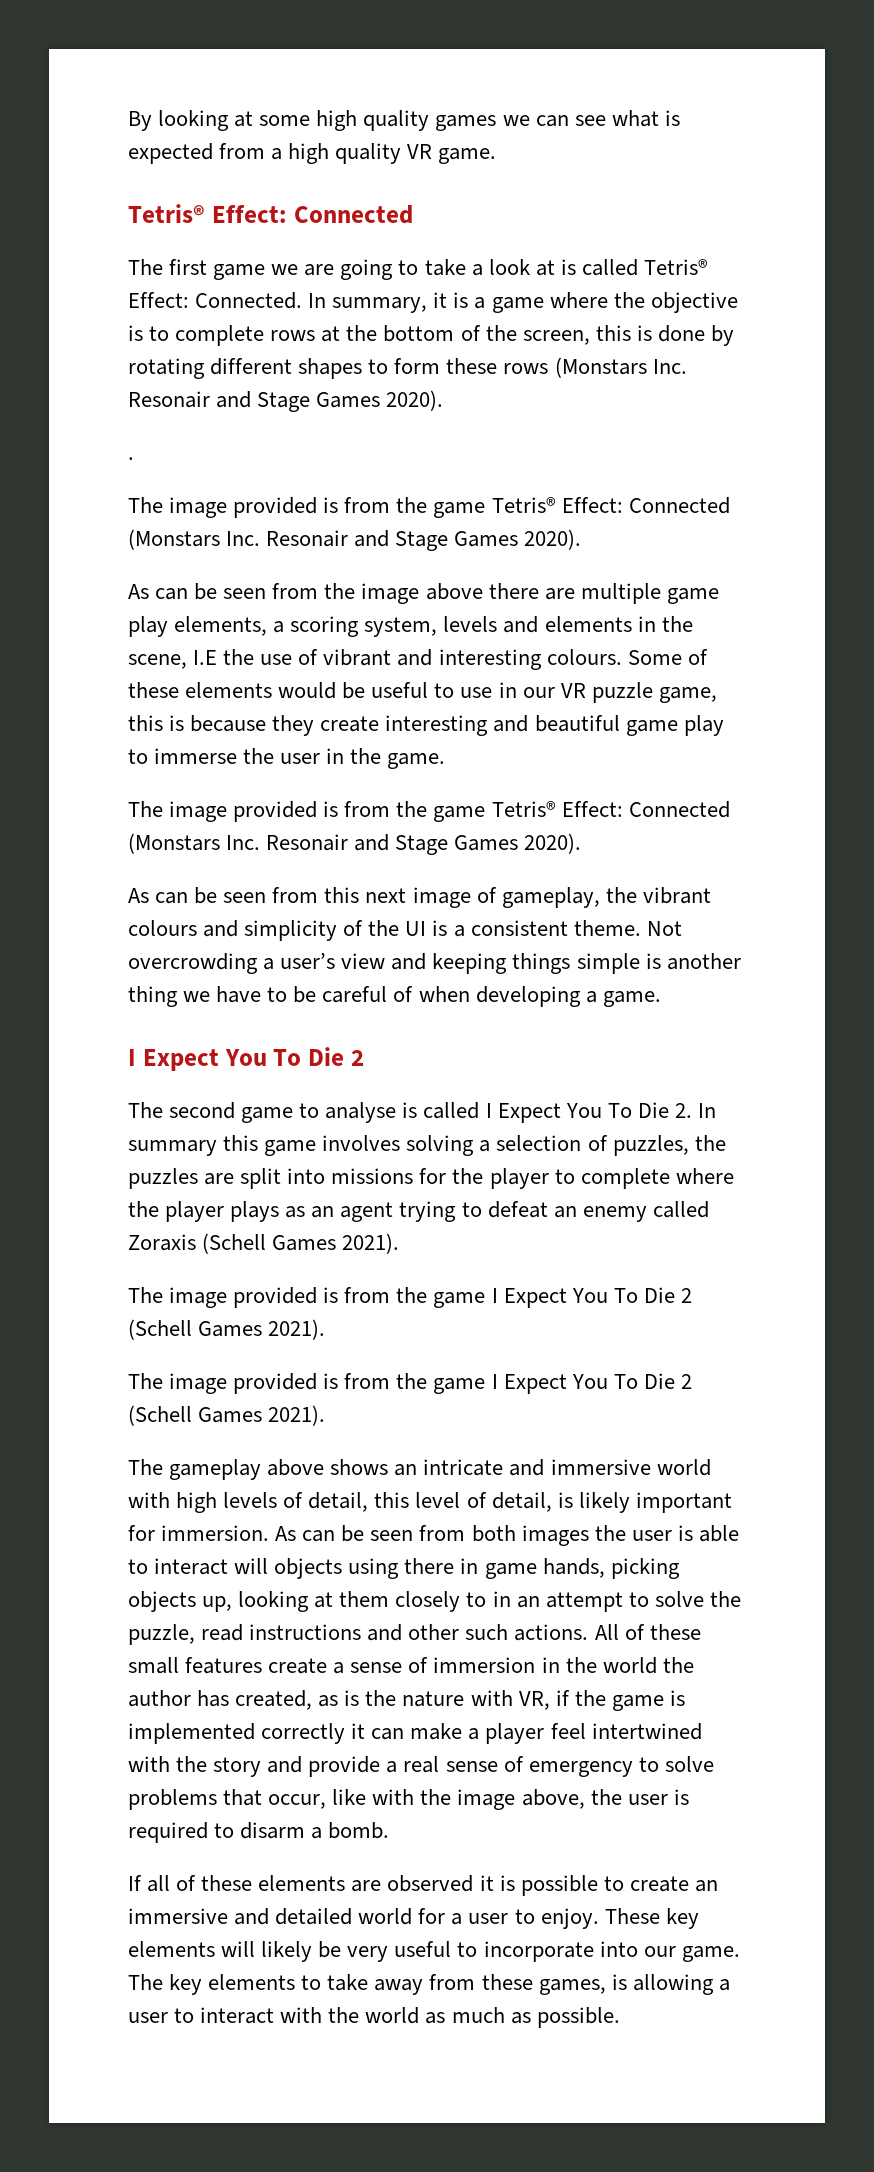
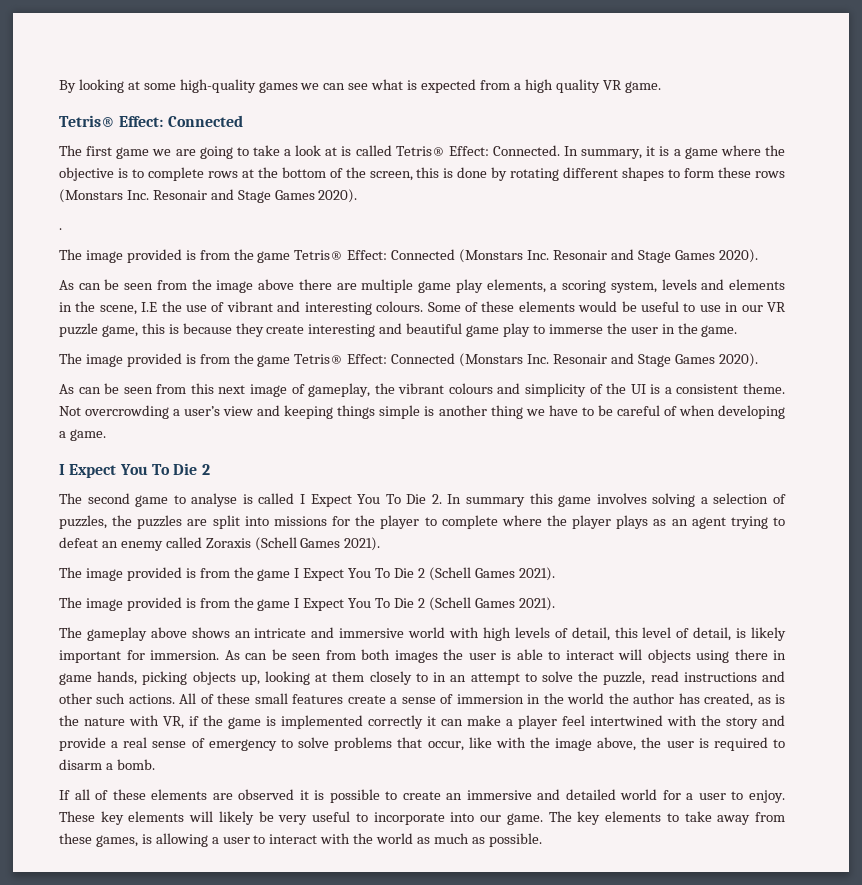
- By looking at some high quality games we can see what is expected from a high quality VR game.
+ By looking at some high-quality games we can see what is expected from a high quality VR game.

